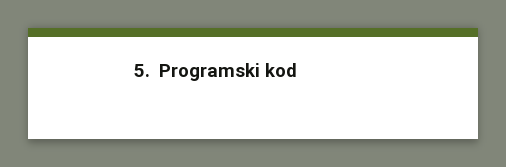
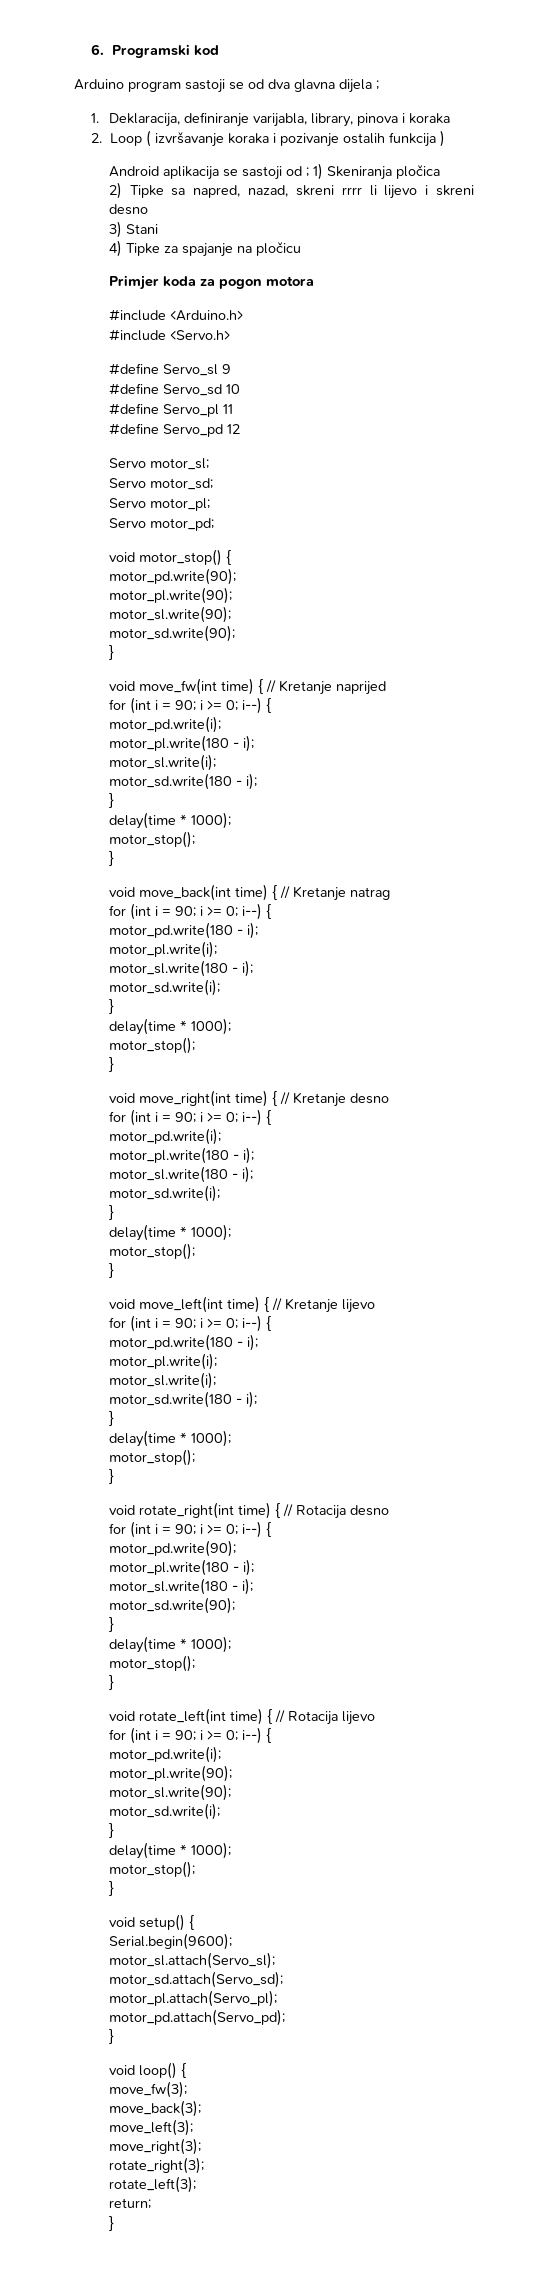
- 5. Programski kod
+ 6. Programski kod
+ Arduino program sastoji se od dva glavna dijela ;
+ 1. Deklaracija, definiranje varijabla, library, pinova i koraka
+ 2. Loop ( izvršavanje koraka i pozivanje ostalih funkcija )
+ Android aplikacija se sastoji od ; 1) Skeniranja pločica
+ 2) Tipke sa napred, nazad, skreni rrrr li lijevo i skreni desno
+ 3) Stani
+ 4) Tipke za spajanje na pločicu
+ Primjer koda za pogon motora
+ #include <Arduino.h>
+ #include <Servo.h>
+ #define Servo_sl 9
+ #define Servo_sd 10
+ #define Servo_pl 11
+ #define Servo_pd 12
+ Servo motor_sl;
+ Servo motor_sd;
+ Servo motor_pl;
+ Servo motor_pd;
+ void motor_stop() {
+ motor_pd.write(90);
+ motor_pl.write(90);
+ motor_sl.write(90);
+ motor_sd.write(90);
+ }
+ void move_fw(int time) { // Kretanje naprijed
+ for (int i = 90; i >= 0; i--) {
+ motor_pd.write(i);
+ motor_pl.write(180 - i);
+ motor_sl.write(i);
+ motor_sd.write(180 - i);
+ }
+ delay(time * 1000);
+ motor_stop();
+ }
+ void move_back(int time) { // Kretanje natrag
+ for (int i = 90; i >= 0; i--) {
+ motor_pd.write(180 - i);
+ motor_pl.write(i);
+ motor_sl.write(180 - i);
+ motor_sd.write(i);
+ }
+ delay(time * 1000);
+ motor_stop();
+ }
+ void move_right(int time) { // Kretanje desno
+ for (int i = 90; i >= 0; i--) {
+ motor_pd.write(i);
+ motor_pl.write(180 - i);
+ motor_sl.write(180 - i);
+ motor_sd.write(i);
+ }
+ delay(time * 1000);
+ motor_stop();
+ }
+ void move_left(int time) { // Kretanje lijevo
+ for (int i = 90; i >= 0; i--) {
+ motor_pd.write(180 - i);
+ motor_pl.write(i);
+ motor_sl.write(i);
+ motor_sd.write(180 - i);
+ }
+ delay(time * 1000);
+ motor_stop();
+ }
+ void rotate_right(int time) { // Rotacija desno
+ for (int i = 90; i >= 0; i--) {
+ motor_pd.write(90);
+ motor_pl.write(180 - i);
+ motor_sl.write(180 - i);
+ motor_sd.write(90);
+ }
+ delay(time * 1000);
+ motor_stop();
+ }
+ void rotate_left(int time) { // Rotacija lijevo
+ for (int i = 90; i >= 0; i--) {
+ motor_pd.write(i);
+ motor_pl.write(90);
+ motor_sl.write(90);
+ motor_sd.write(i);
+ }
+ delay(time * 1000);
+ motor_stop();
+ }
+ void setup() {
+ Serial.begin(9600);
+ motor_sl.attach(Servo_sl);
+ motor_sd.attach(Servo_sd);
+ motor_pl.attach(Servo_pl);
+ motor_pd.attach(Servo_pd);
+ }
+ void loop() {
+ move_fw(3);
+ move_back(3);
+ move_left(3);
+ move_right(3);
+ rotate_right(3);
+ rotate_left(3);
+ return;
+ }

